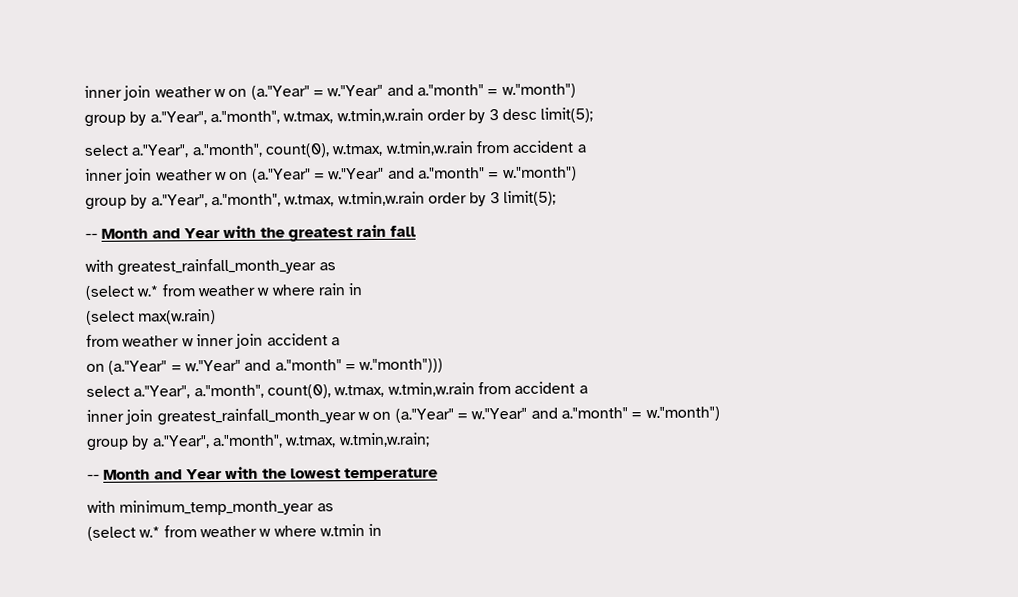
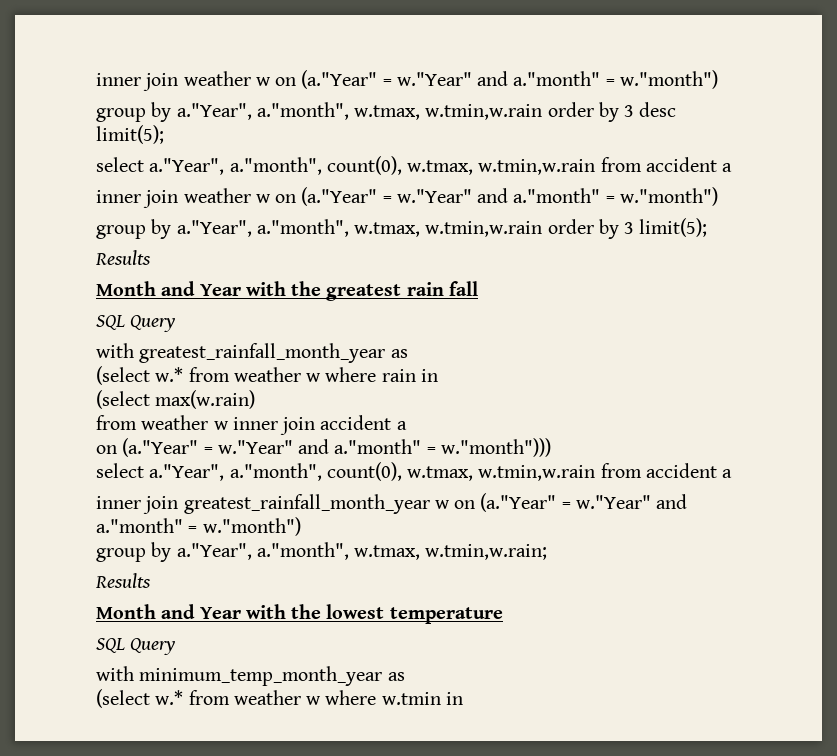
  group by a."Year", a."month", w.tmax, w.tmin,w.rain order by 3 limit(5);
- -- Month and Year with the greatest rain fall
+ Results
+ Month and Year with the greatest rain fall
+ SQL Query
  group by a."Year", a."month", w.tmax, w.tmin,w.rain;
- -- Month and Year with the lowest temperature
+ Results
+ Month and Year with the lowest temperature
+ SQL Query

